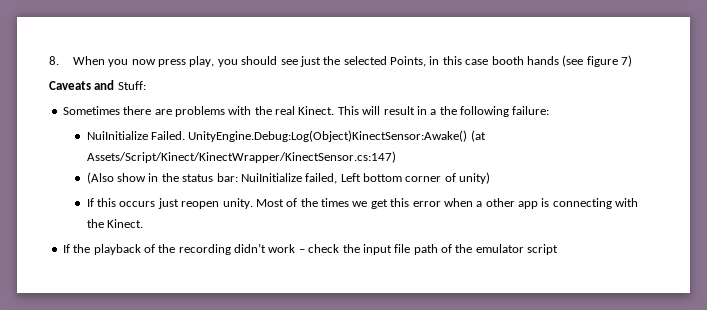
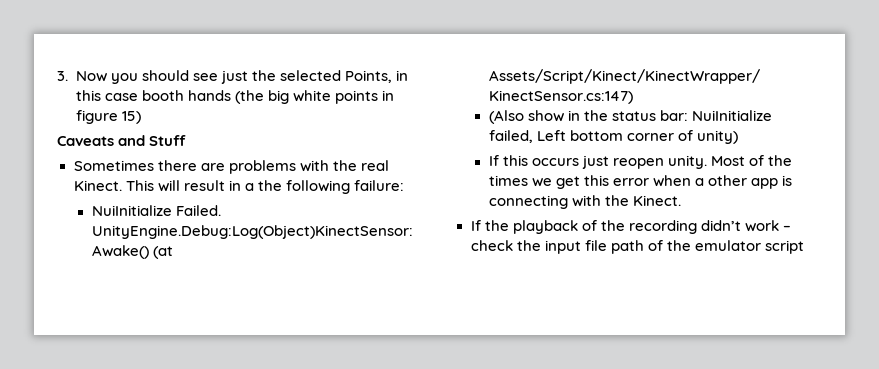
- 8. When you now press play, you should see just the selected Points, in this case booth hands (see figure 7)
+ 3. Now you should see just the selected Points, in this case booth hands (the big white points in figure 15)
- Caveats and Stuff:
+ Caveats and Stuff

